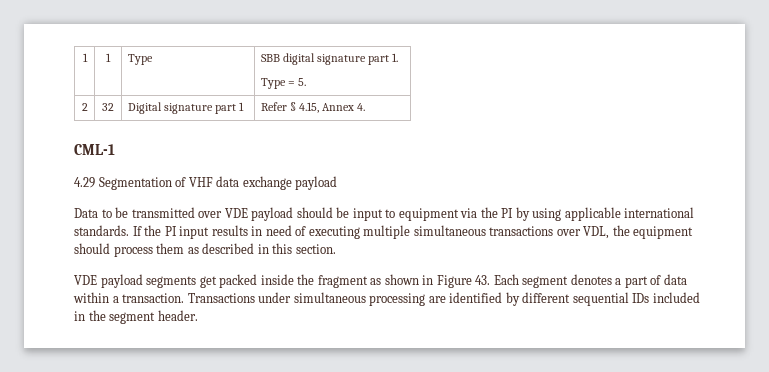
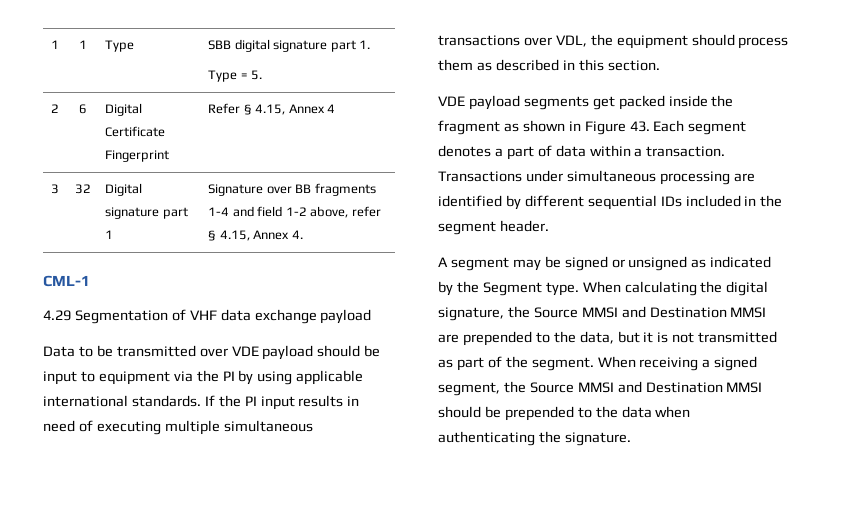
- 2 | 32 | Digital signature part 1 | Refer § 4.15, Annex 4.
+ 2 | 6 | Digital Certificate Fingerprint | Refer § 4.15, Annex 4
+ 3 | 32 | Digital signature part 1 | Signature over BB fragments 1-4 and field 1-2 above, refer § 4.15, Annex 4.
+ A segment may be signed or unsigned as indicated by the Segment type. When calculating the digital signature, the Source MMSI and Destination MMSI are prepended to the data, but it is not transmitted as part of the segment. When receiving a signed segment, the Source MMSI and Destination MMSI should be prepended to the data when authenticating the signature.

